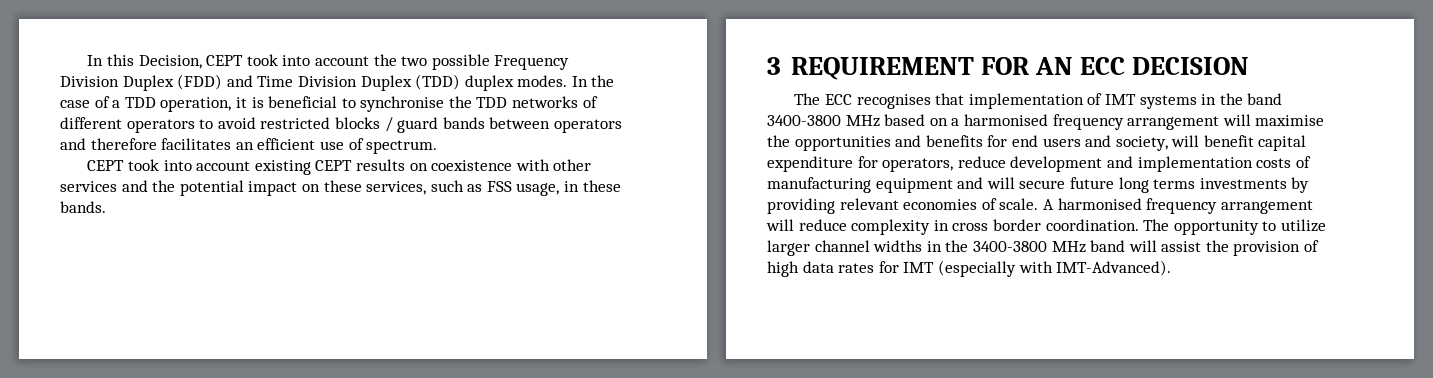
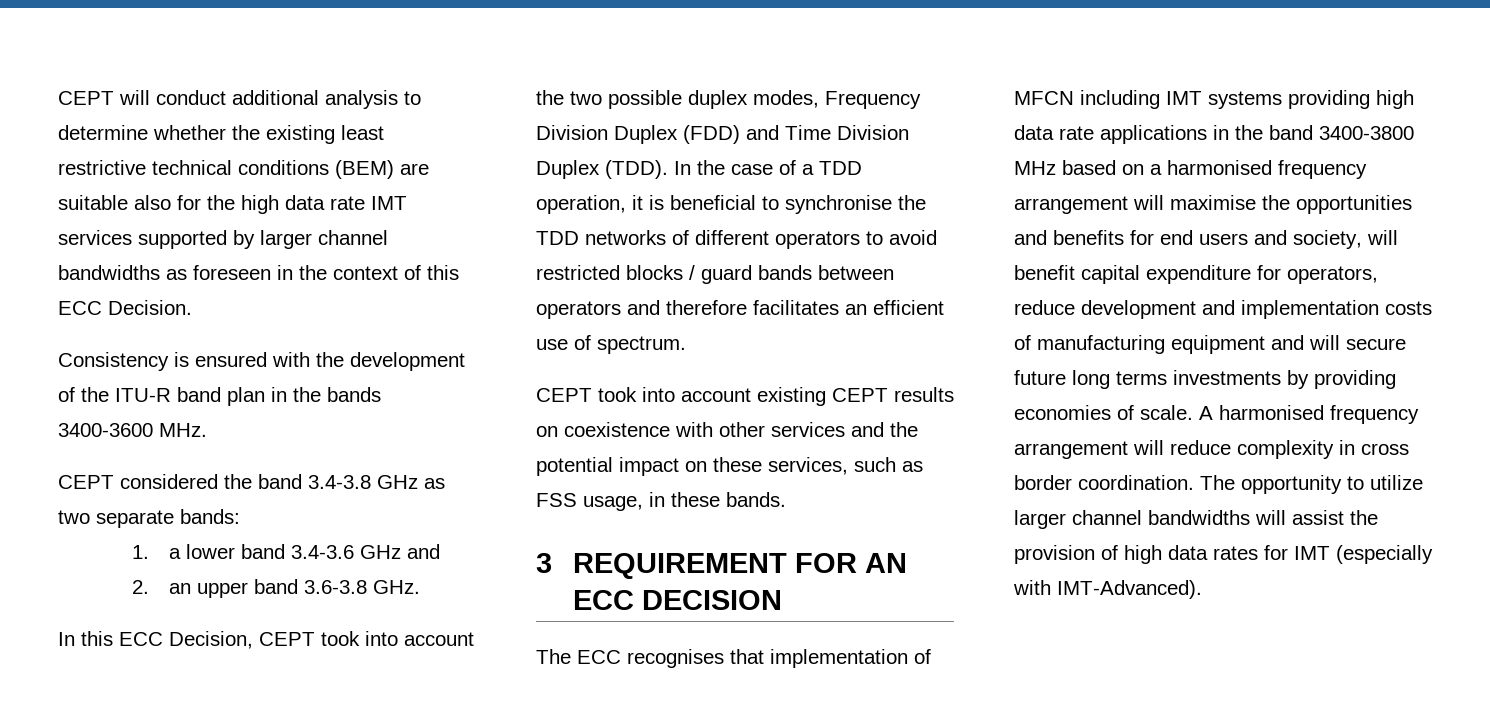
+ CEPT will conduct additional analysis to determine whether the existing least restrictive technical conditions (BEM) are suitable also for the high data rate IMT services supported by larger channel bandwidths as foreseen in the context of this ECC Decision.
+ Consistency is ensured with the development of the ITU-R band plan in the bands 3400-3600 MHz.
+ CEPT considered the band 3.4-3.8 GHz as two separate bands:
+ 1. a lower band 3.4-3.6 GHz and
+ 2. an upper band 3.6-3.8 GHz.
- In this Decision, CEPT took into account the two possible Frequency Division Duplex (FDD) and Time Division Duplex (TDD) duplex modes.
+ In this ECC Decision, CEPT took into account the two possible duplex modes, Frequency Division Duplex (FDD) and Time Division Duplex (TDD).
- The ECC recognises that implementation of IMT systems in the band 3400-3800 MHz based on a harmonised frequency arrangement will maximise the opportunities and benefits for end users and society, will benefit capital expenditure for operators, reduce development and implementation costs of manufacturing equipment and will secure future long terms investments by providing relevant economies of scale.
+ The ECC recognises that implementation of MFCN including IMT systems providing high data rate applications in the band 3400-3800 MHz based on a harmonised frequency arrangement will maximise the opportunities and benefits for end users and society, will benefit capital expenditure for operators, reduce development and implementation costs of manufacturing equipment and will secure future long terms investments by providing economies of scale.
- The opportunity to utilize larger channel widths in the 3400-3800 MHz band will assist the provision of high data rates for IMT (especially with IMT-Advanced).
+ The opportunity to utilize larger channel bandwidths will assist the provision of high data rates for IMT (especially with IMT-Advanced).

